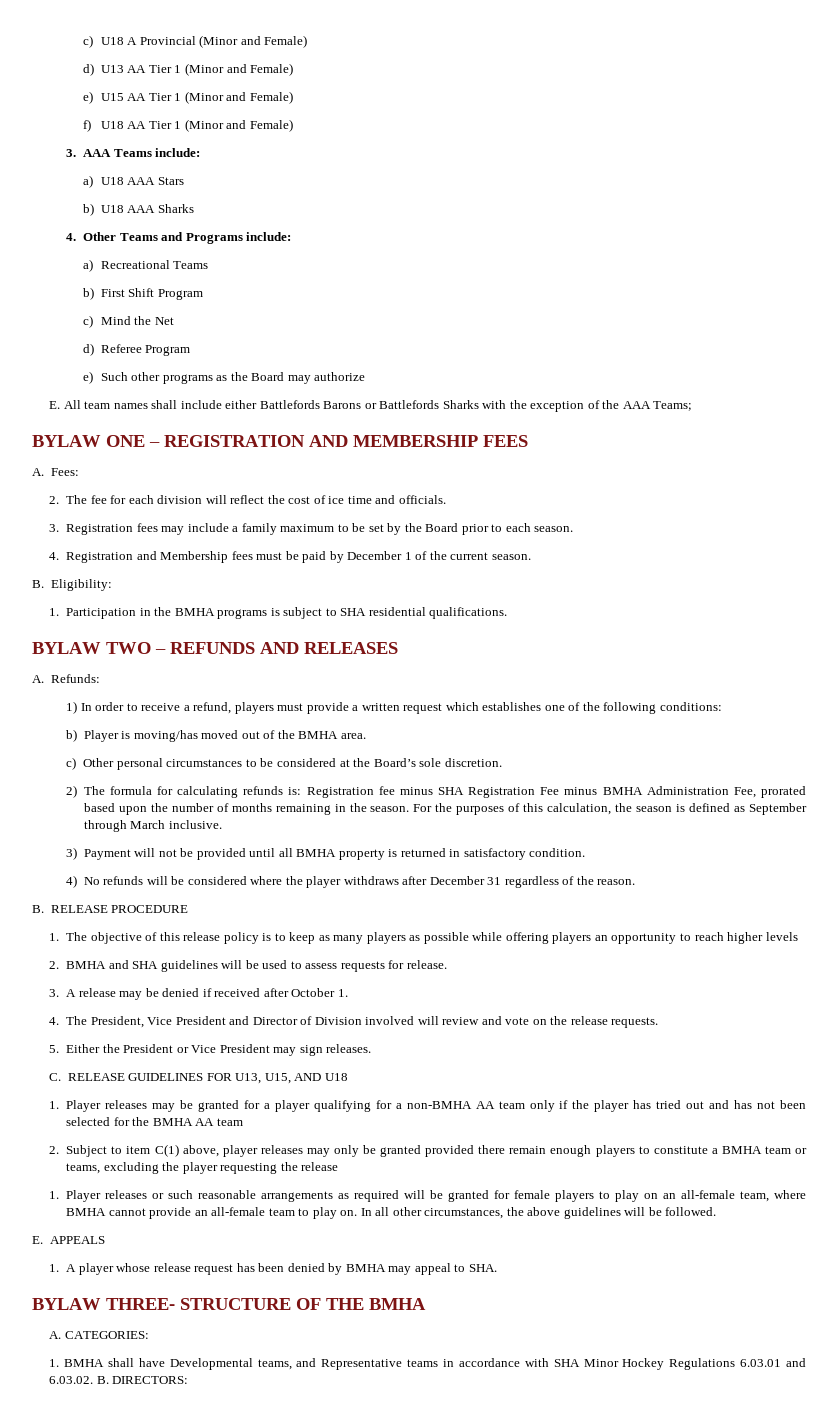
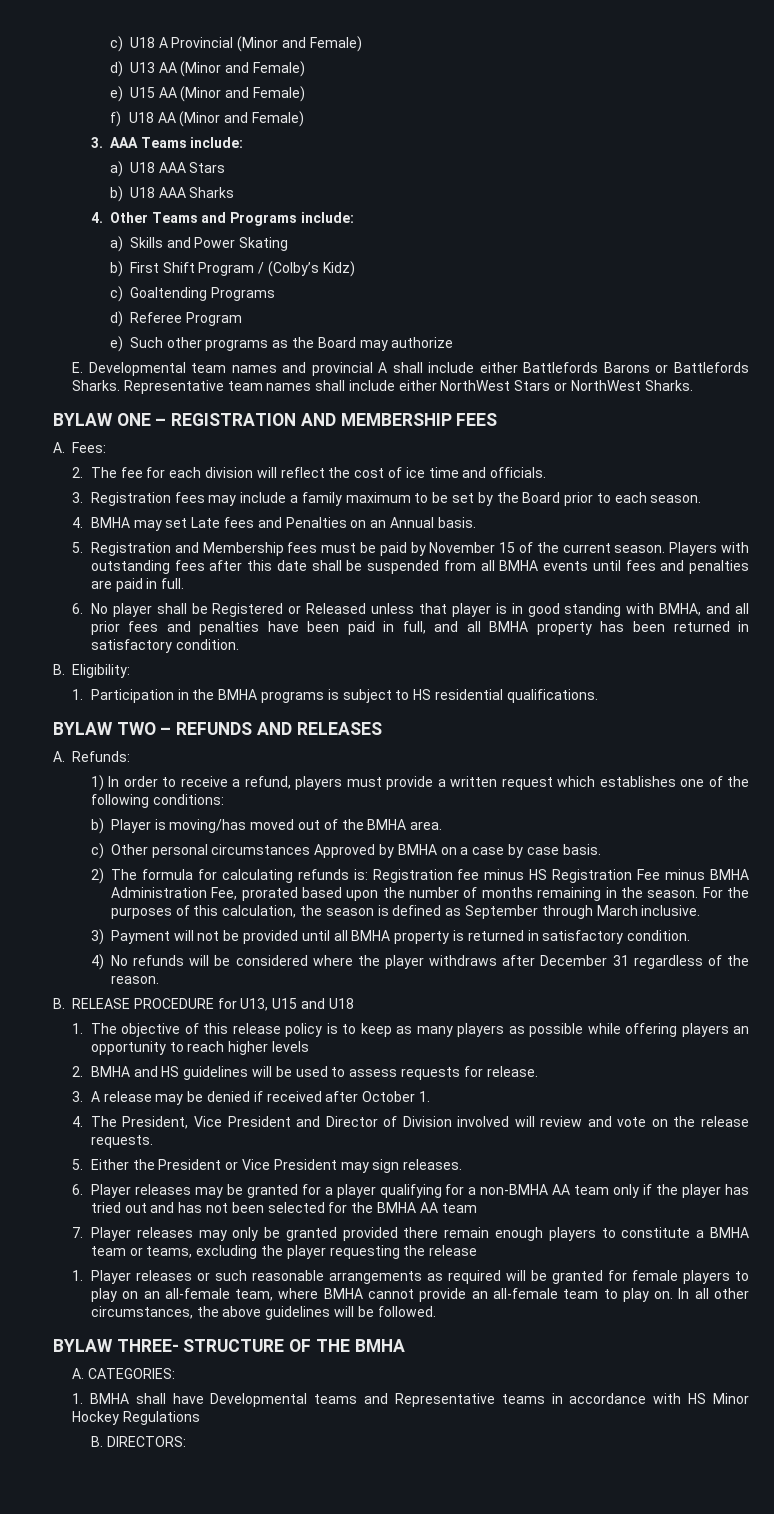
- d) U13 AA Tier 1 (Minor and Female)
+ d) U13 AA (Minor and Female)
- e) U15 AA Tier 1 (Minor and Female)
+ e) U15 AA (Minor and Female)
- f) U18 AA Tier 1 (Minor and Female)
+ f) U18 AA (Minor and Female)
- a) Recreational Teams
+ a) Skills and Power Skating
- b) First Shift Program
- c) Mind the Net
+ b) First Shift Program / (Colby’s Kidz)
+ c) Goaltending Programs
- E. All team names shall include either Battlefords Barons or Battlefords Sharks with the exception of the AAA Teams;
+ E. Developmental team names and provincial A shall include either Battlefords Barons or Battlefords Sharks. Representative team names shall include either NorthWest Stars or NorthWest Sharks.
- 4. Registration and Membership fees must be paid by December 1 of the current season.
+ 4. BMHA may set Late fees and Penalties on an Annual basis.
+ 5. Registration and Membership fees must be paid by November 15 of the current season. Players with outstanding fees after this date shall be suspended from all BMHA events until fees and penalties are paid in full.
+ 6. No player shall be Registered or Released unless that player is in good standing with BMHA, and all prior fees and penalties have been paid in full, and all BMHA property has been returned in satisfactory condition.
- 1. Participation in the BMHA programs is subject to SHA residential qualifications.
+ 1. Participation in the BMHA programs is subject to HS residential qualifications.
- c) Other personal circumstances to be considered at the Board’s sole discretion.
+ c) Other personal circumstances Approved by BMHA on a case by case basis.
- 2) The formula for calculating refunds is: Registration fee minus SHA Registration Fee minus BMHA Administration Fee, prorated based upon the number of months remaining in the season.
+ 2) The formula for calculating refunds is: Registration fee minus HS Registration Fee minus BMHA Administration Fee, prorated based upon the number of months remaining in the season.
- B. RELEASE PROCEDURE
+ B. RELEASE PROCEDURE for U13, U15 and U18
- 2. BMHA and SHA guidelines will be used to assess requests for release.
+ 2. BMHA and HS guidelines will be used to assess requests for release.
- C. RELEASE GUIDELINES FOR U13, U15, AND U18
- 1. Player releases may be granted for a player qualifying for a non-BMHA AA team only if the player has tried out and has not been selected for the BMHA AA team
+ 6. Player releases may be granted for a player qualifying for a non-BMHA AA team only if the player has tried out and has not been selected for the BMHA AA team
- 2. Subject to item C(1) above, player releases may only be granted provided there remain enough players to constitute a BMHA team or teams, excluding the player requesting the release
+ 7. Player releases may only be granted provided there remain enough players to constitute a BMHA team or teams, excluding the player requesting the release
- E. APPEALS
- 1. A player whose release request has been denied by BMHA may appeal to SHA.
- 1. BMHA shall have Developmental teams, and Representative teams in accordance with SHA Minor Hockey Regulations 6.03.01 and 6.03.02. B. DIRECTORS:
+ 1. BMHA shall have Developmental teams and Representative teams in accordance with HS Minor Hockey Regulations
+ B. DIRECTORS:

